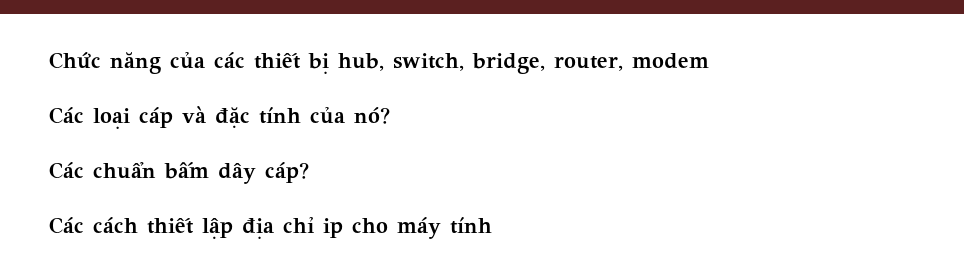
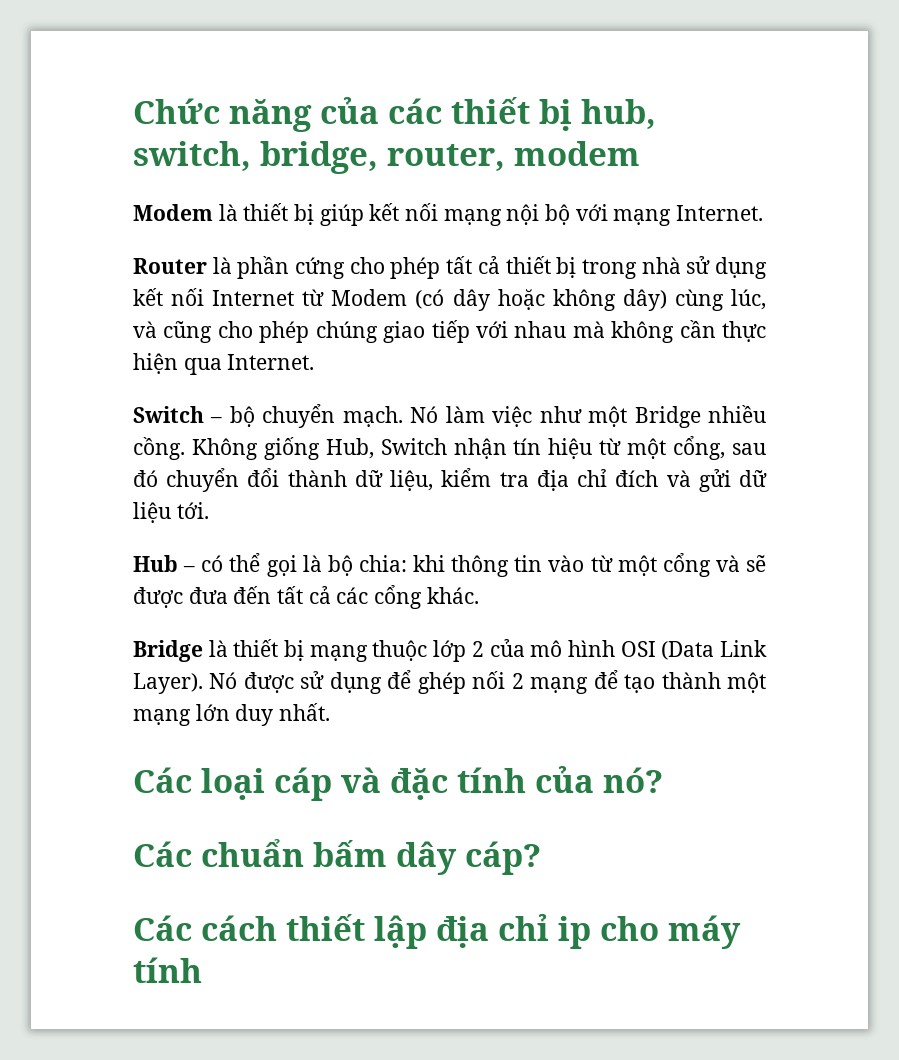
+ Modem là thiết bị giúp kết nối mạng nội bộ với mạng Internet.
+ Router là phần cứng cho phép tất cả thiết bị trong nhà sử dụng kết nối Internet từ Modem (có dây hoặc không dây) cùng lúc, và cũng cho phép chúng giao tiếp với nhau mà không cần thực hiện qua Internet.
+ Switch – bộ chuyển mạch. Nó làm việc như một Bridge nhiều cồng. Không giống Hub, Switch nhận tín hiệu từ một cổng, sau đó chuyển đổi thành dữ liệu, kiểm tra địa chỉ đích và gửi dữ liệu tới.
+ Hub – có thể gọi là bộ chia: khi thông tin vào từ một cổng và sẽ được đưa đến tất cả các cổng khác.
+ Bridge là thiết bị mạng thuộc lớp 2 của mô hình OSI (Data Link Layer). Nó được sử dụng để ghép nối 2 mạng để tạo thành một mạng lớn duy nhất.

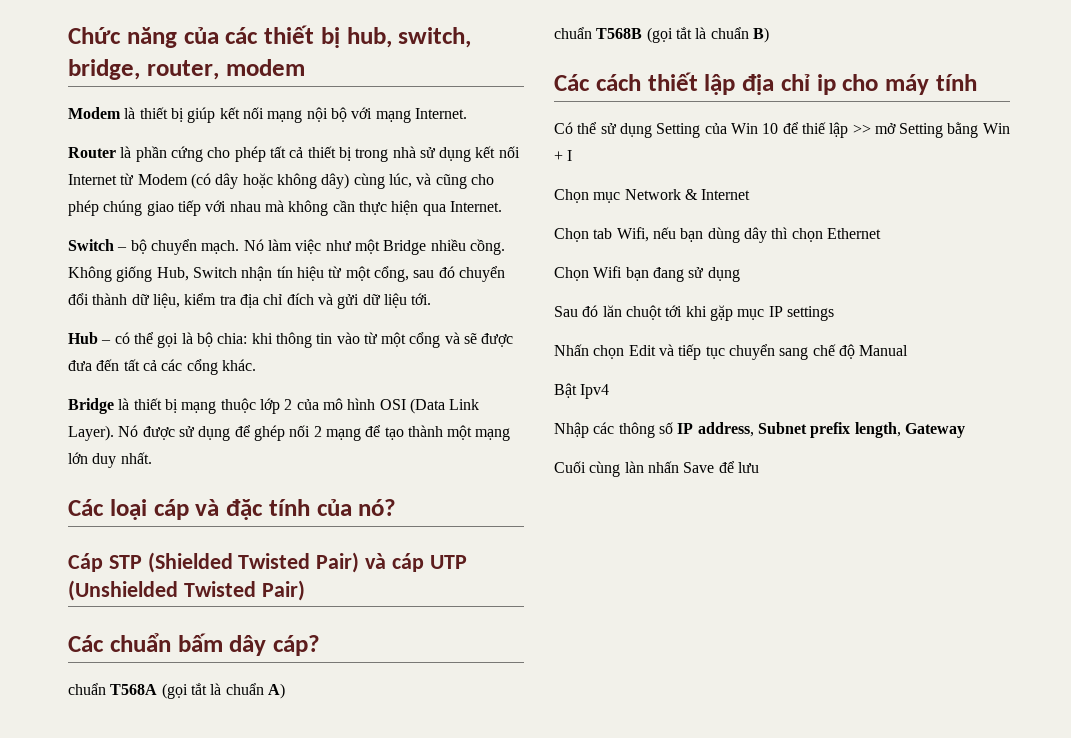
+ Cáp STP (Shielded Twisted Pair) và cáp UTP (Unshielded Twisted Pair)
+ chuẩn T568A (gọi tắt là chuẩn A)
+ chuẩn T568B (gọi tắt là chuẩn B)
+ Có thể sử dụng Setting của Win 10 để thiế lập >> mở Setting bằng Win + I
+ Chọn mục Network & Internet
+ Chọn tab Wifi, nếu bạn dùng dây thì chọn Ethernet
+ Chọn Wifi bạn đang sử dụng
+ Sau đó lăn chuột tới khi gặp mục IP settings
+ Nhấn chọn Edit và tiếp tục chuyển sang chế độ Manual
+ Bật Ipv4
+ Nhập các thông số IP address, Subnet prefix length, Gateway
+ Cuối cùng làn nhấn Save để lưu

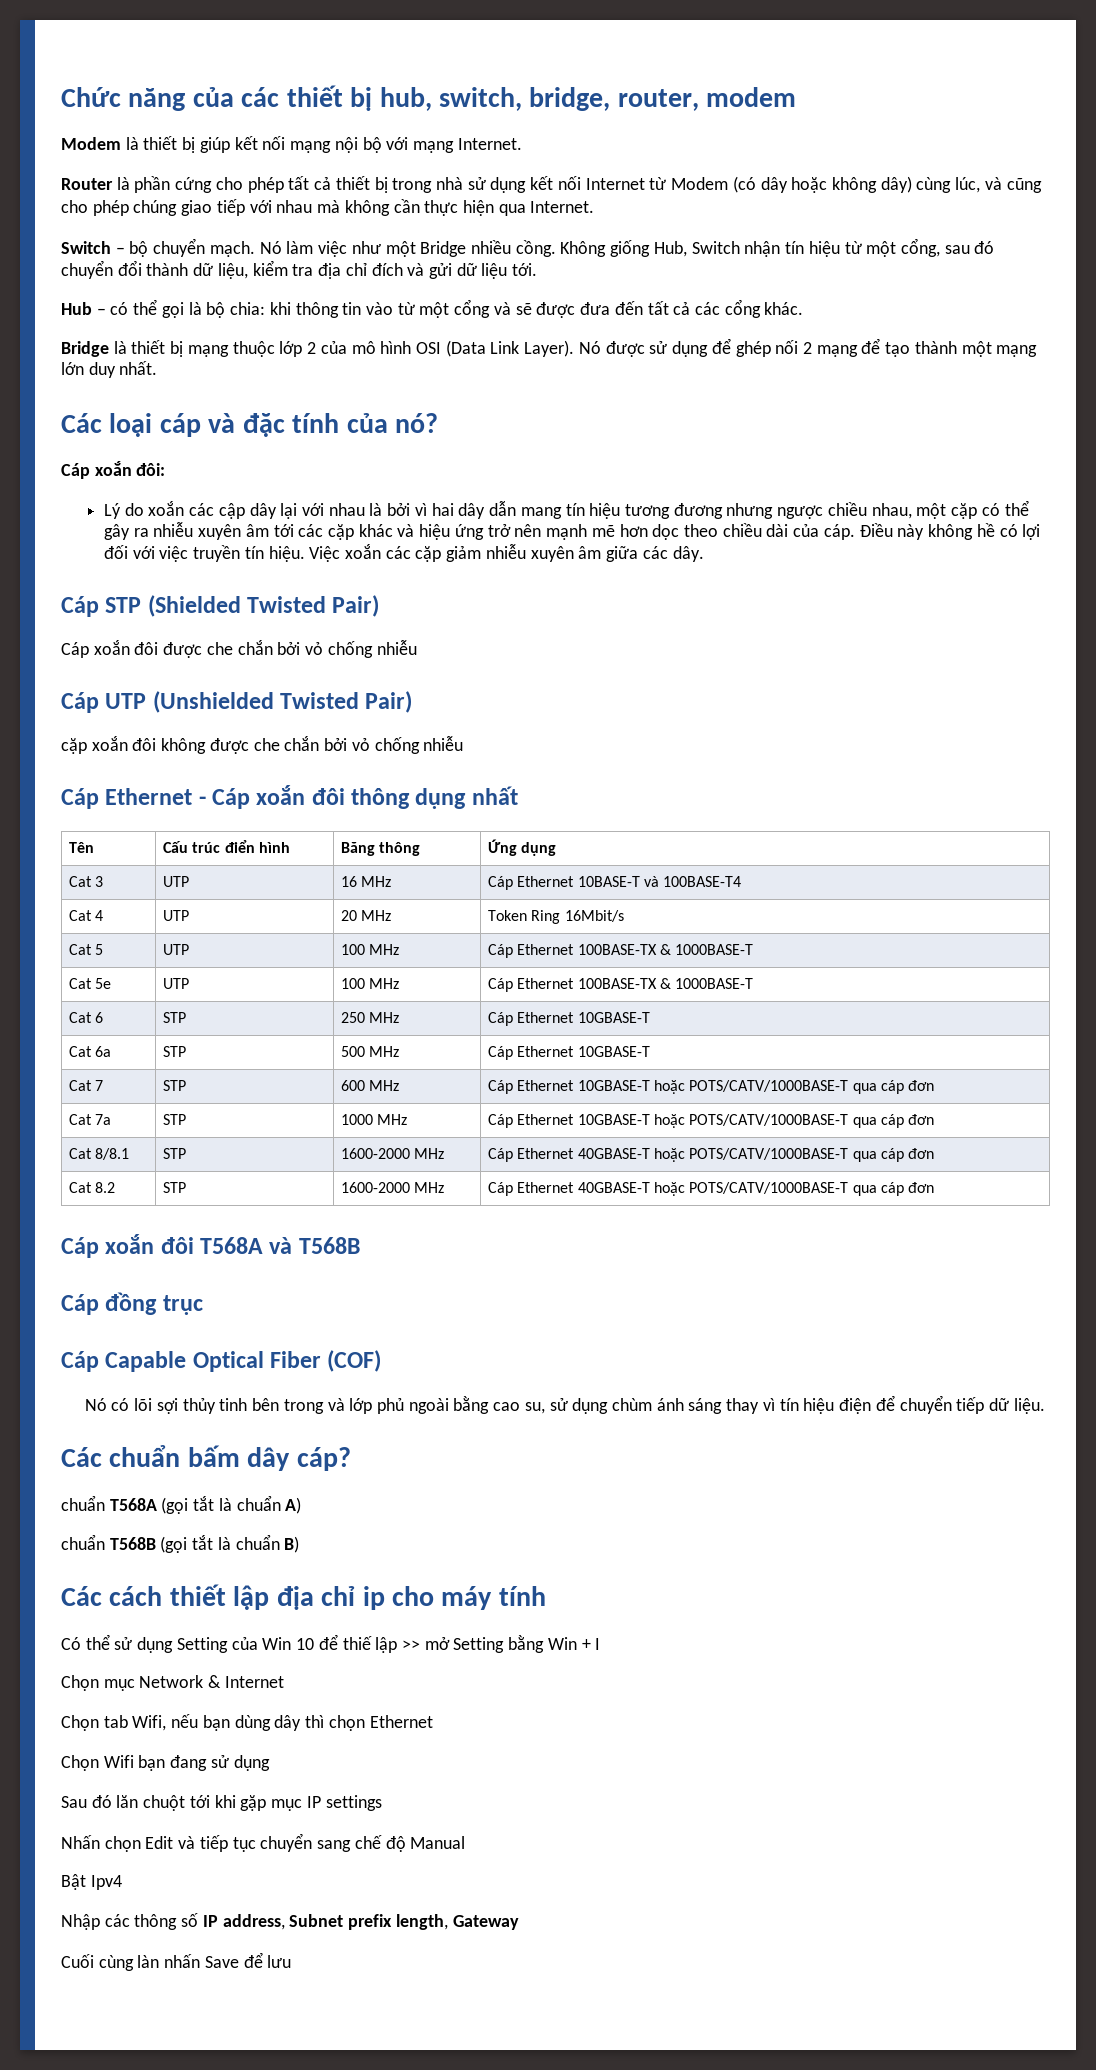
+ Cáp xoắn đôi:
+ Lý do xoắn các cập dây lại với nhau là bởi vì hai dây dẫn mang tín hiệu tương đương nhưng ngược chiều nhau, một cặp có thể gây ra nhiễu xuyên âm tới các cặp khác và hiệu ứng trở nên mạnh mẽ hơn dọc theo chiều dài của cáp. Điều này không hề có lợi đối với việc truyền tín hiệu. Việc xoắn các cặp giảm nhiễu xuyên âm giữa các dây.
- Cáp STP (Shielded Twisted Pair) và cáp UTP (Unshielded Twisted Pair)
+ Cáp STP (Shielded Twisted Pair)
+ Cáp xoắn đôi được che chắn bởi vỏ chống nhiễu
+ Cáp UTP (Unshielded Twisted Pair)
+ cặp xoắn đôi không được che chắn bởi vỏ chống nhiễu
+ Cáp Ethernet - Cáp xoắn đôi thông dụng nhất
+ Tên | Cấu trúc điển hình | Băng thông | Ứng dụng
+ Cat 3 | UTP | 16 MHz | Cáp Ethernet 10BASE-T và 100BASE-T4
+ Cat 4 | UTP | 20 MHz | Token Ring 16Mbit/s
+ Cat 5 | UTP | 100 MHz | Cáp Ethernet 100BASE-TX & 1000BASE-T
+ Cat 5e | UTP | 100 MHz | Cáp Ethernet 100BASE-TX & 1000BASE-T
+ Cat 6 | STP | 250 MHz | Cáp Ethernet 10GBASE-T
+ Cat 6a | STP | 500 MHz | Cáp Ethernet 10GBASE-T
+ Cat 7 | STP | 600 MHz | Cáp Ethernet 10GBASE-T hoặc POTS/CATV/1000BASE-T qua cáp đơn
+ Cat 7a | STP | 1000 MHz | Cáp Ethernet 10GBASE-T hoặc POTS/CATV/1000BASE-T qua cáp đơn
+ Cat 8/8.1 | STP | 1600-2000 MHz | Cáp Ethernet 40GBASE-T hoặc POTS/CATV/1000BASE-T qua cáp đơn
+ Cat 8.2 | STP | 1600-2000 MHz | Cáp Ethernet 40GBASE-T hoặc POTS/CATV/1000BASE-T qua cáp đơn
+ Cáp xoắn đôi T568A và T568B
+ Cáp đồng trục
+ Cáp Capable Optical Fiber (COF)
+ Nó có lõi sợi thủy tinh bên trong và lớp phủ ngoài bằng cao su, sử dụng chùm ánh sáng thay vì tín hiệu điện để chuyển tiếp dữ liệu.

